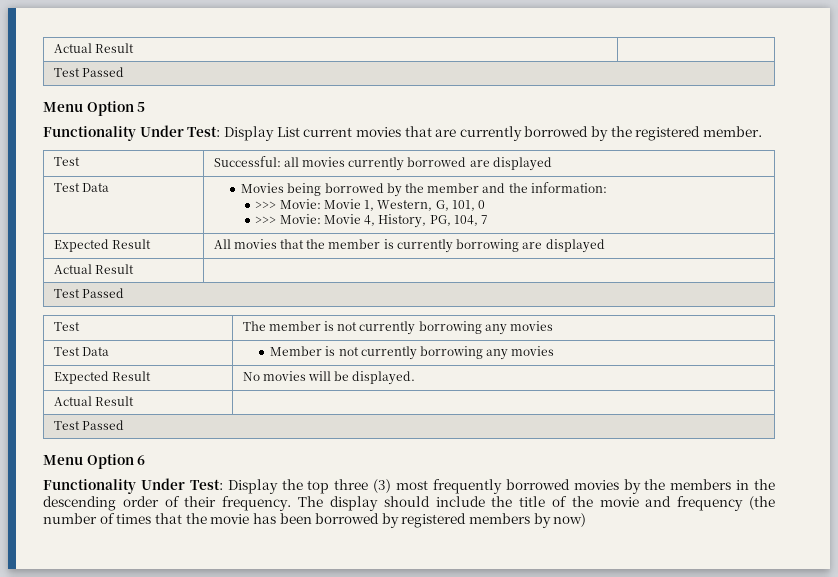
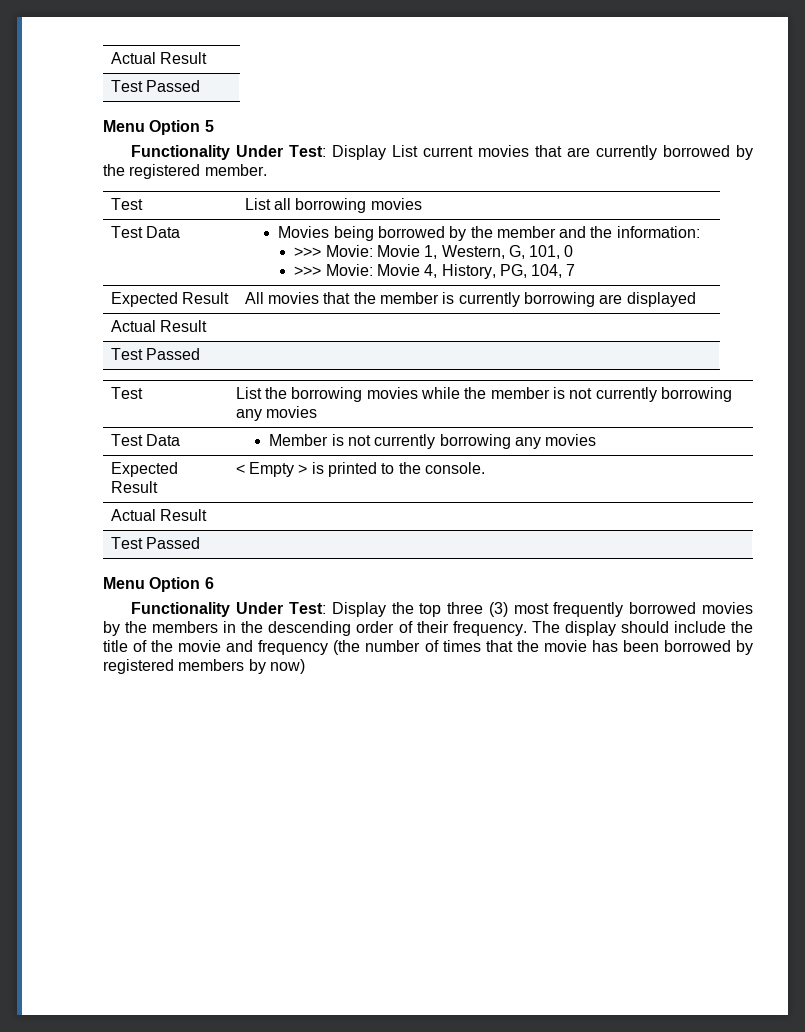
- Test | Successful: all movies currently borrowed are displayed
+ Test | List all borrowing movies
- Test | The member is not currently borrowing any movies
+ Test | List the borrowing movies while the member is not currently borrowing any movies
- Expected Result | No movies will be displayed.
+ Expected Result | < Empty > is printed to the console.

